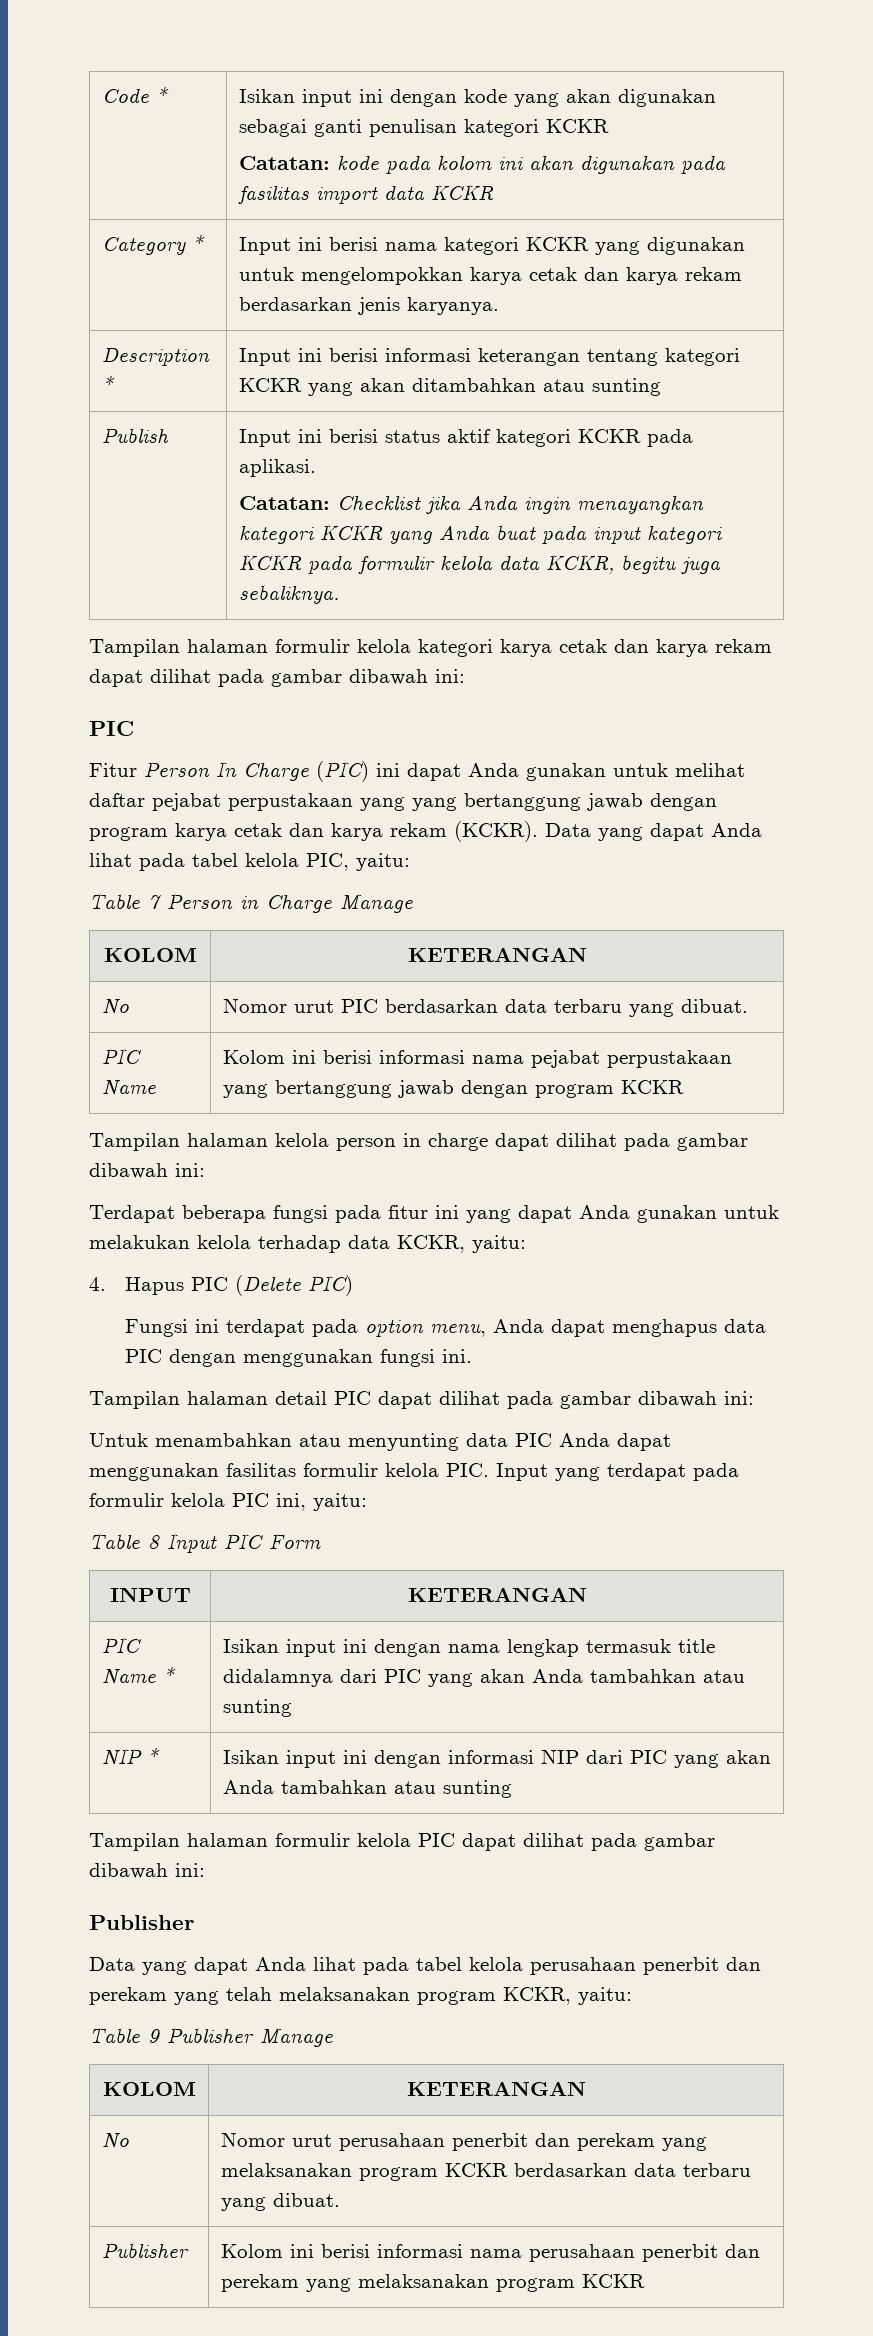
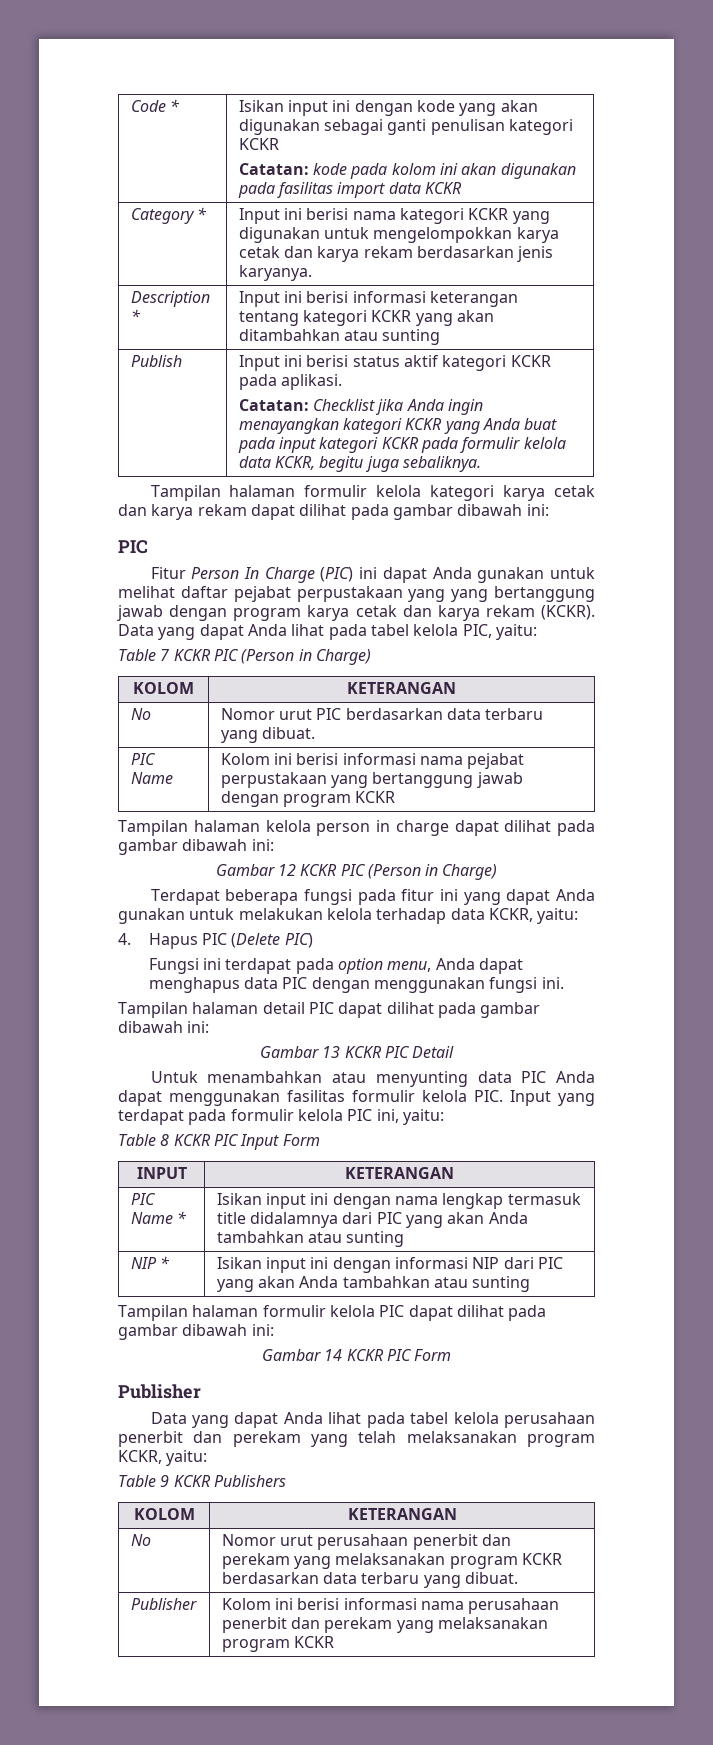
- Table 7 Person in Charge Manage
+ Table 7 KCKR PIC (Person in Charge)
+ Gambar 12 KCKR PIC (Person in Charge)
+ Gambar 13 KCKR PIC Detail
- Table 8 Input PIC Form
+ Table 8 KCKR PIC Input Form
+ Gambar 14 KCKR PIC Form
- Table 9 Publisher Manage
+ Table 9 KCKR Publishers

